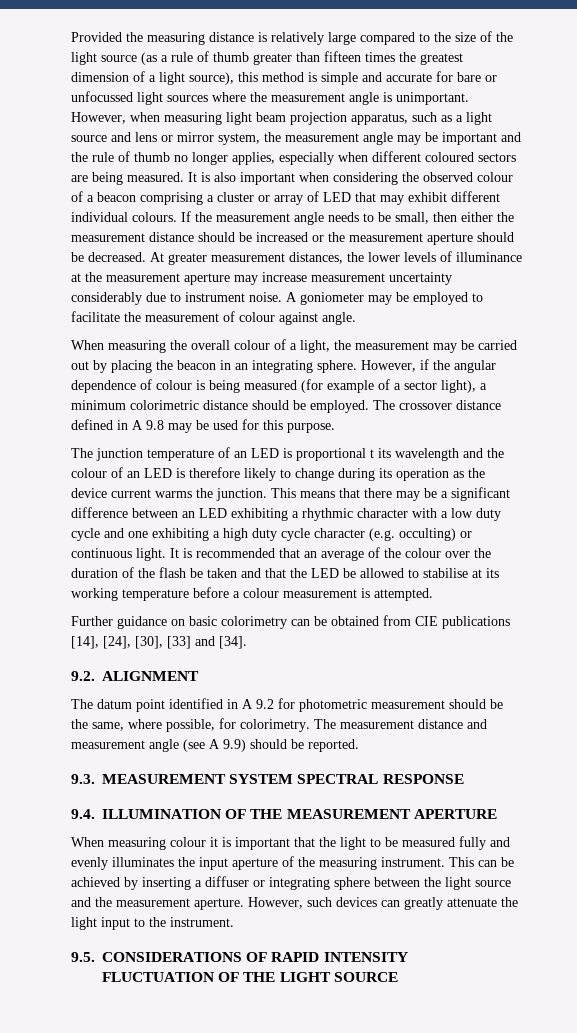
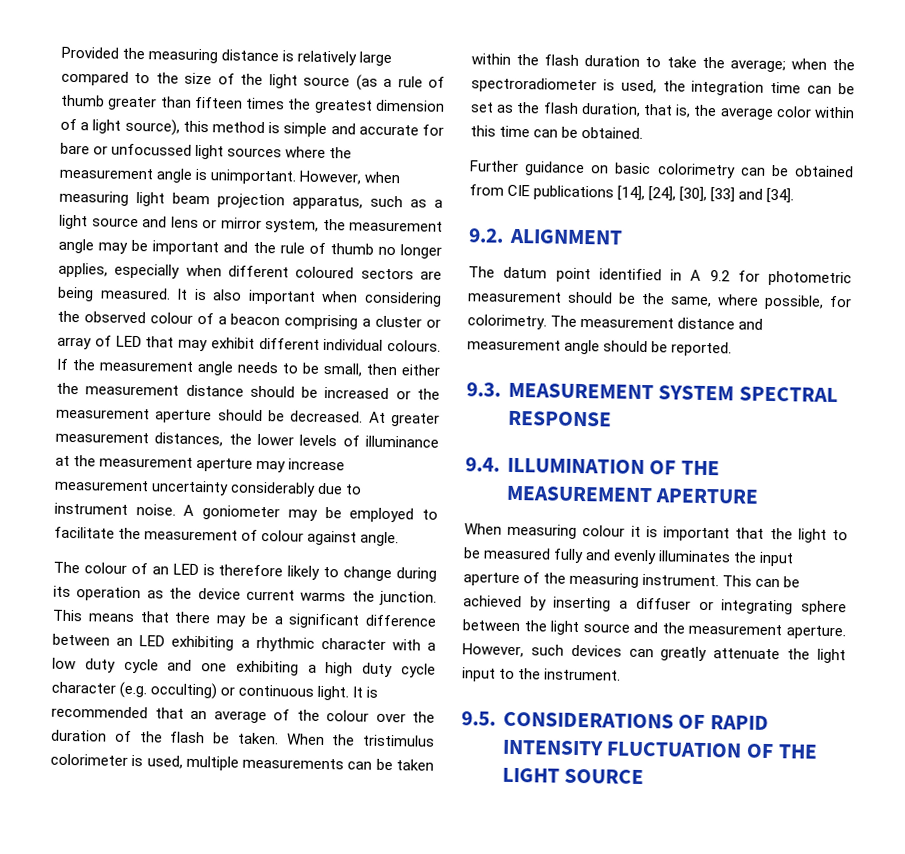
- When measuring the overall colour of a light, the measurement may be carried out by placing the beacon in an integrating sphere. However, if the angular dependence of colour is being measured (for example of a sector light), a minimum colorimetric distance should be employed. The crossover distance defined in A 9.8 may be used for this purpose.
- The junction temperature of an LED is proportional t its wavelength and the colour of an LED is therefore likely to change during its operation as the device current warms the junction.
+ The colour of an LED is therefore likely to change during its operation as the device current warms the junction.
- It is recommended that an average of the colour over the duration of the flash be taken and that the LED be allowed to stabilise at its working temperature before a colour measurement is attempted.
+ It is recommended that an average of the colour over the duration of the flash be taken. When the tristimulus colorimeter is used, multiple measurements can be taken within the flash duration to take the average; when the spectroradiometer is used, the integration time can be set as the flash duration, that is, the average color within this time can be obtained.
- The measurement distance and measurement angle (see A 9.9) should be reported.
+ The measurement distance and measurement angle should be reported.

